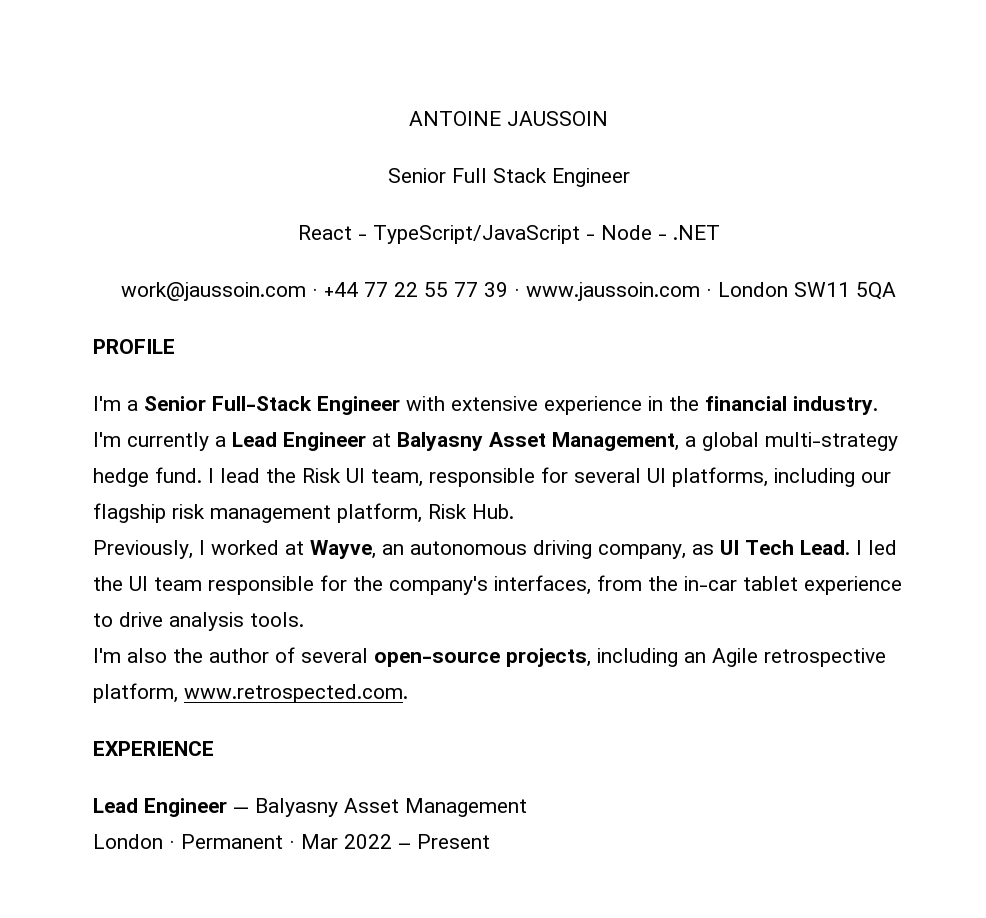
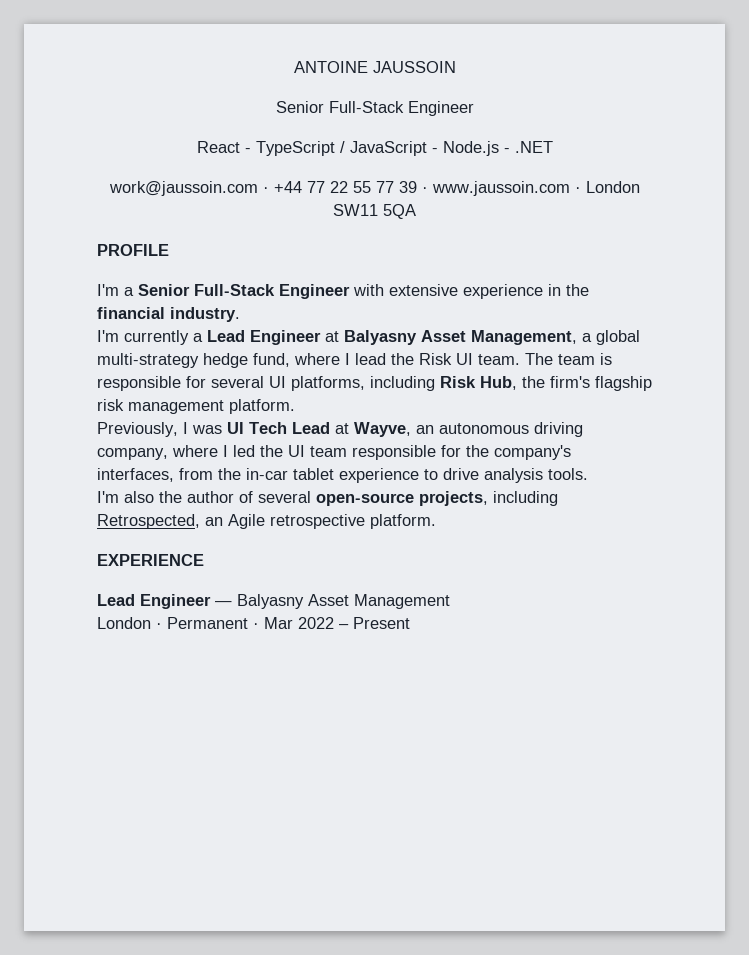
  ANTOINE JAUSSOIN
- Senior Full Stack Engineer
+ Senior Full-Stack Engineer
- React - TypeScript/JavaScript - Node - .NET
+ React - TypeScript / JavaScript - Node.js - .NET
- I'm currently a Lead Engineer at Balyasny Asset Management, a global multi-strategy hedge fund. I lead the Risk UI team, responsible for several UI platforms, including our flagship risk management platform, Risk Hub.
- Previously, I worked at Wayve, an autonomous driving company, as UI Tech Lead. I led the UI team responsible for the company's interfaces, from the in-car tablet experience to drive analysis tools.
+ I'm currently a Lead Engineer at Balyasny Asset Management, a global multi-strategy hedge fund, where I lead the Risk UI team. The team is responsible for several UI platforms, including Risk Hub, the firm's flagship risk management platform.
+ Previously, I was UI Tech Lead at Wayve, an autonomous driving company, where I led the UI team responsible for the company's interfaces, from the in-car tablet experience to drive analysis tools.
- I'm also the author of several open-source projects, including an Agile retrospective platform, www.retrospected.com.
+ I'm also the author of several open-source projects, including Retrospected, an Agile retrospective platform.

